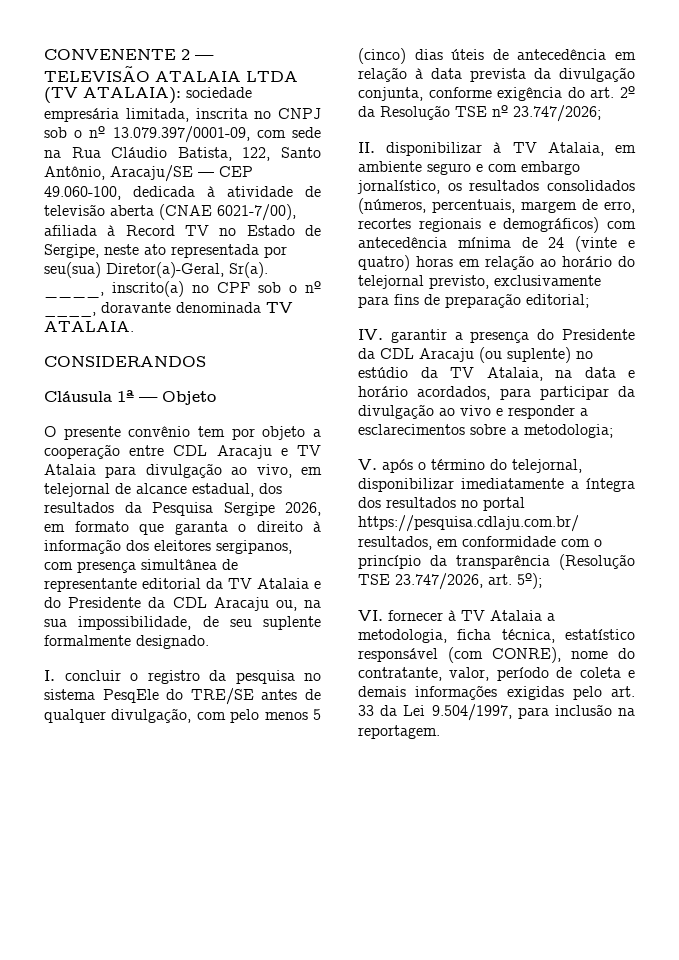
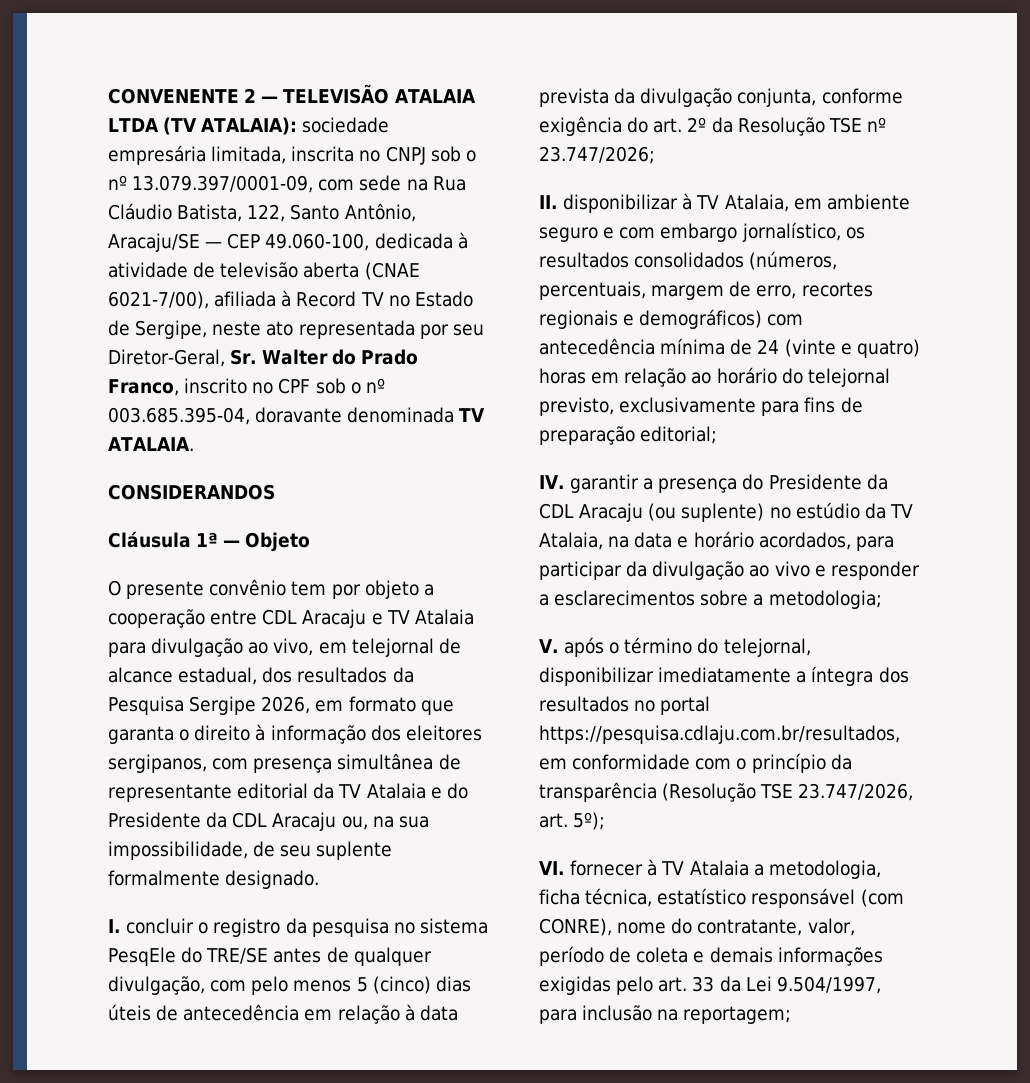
- CONVENENTE 2 — TELEVISÃO ATALAIA LTDA (TV ATALAIA): sociedade empresária limitada, inscrita no CNPJ sob o nº 13.079.397/0001-09, com sede na Rua Cláudio Batista, 122, Santo Antônio, Aracaju/SE — CEP 49.060-100, dedicada à atividade de televisão aberta (CNAE 6021-7/00), afiliada à Record TV no Estado de Sergipe, neste ato representada por seu(sua) Diretor(a)-Geral, Sr(a). ____, inscrito(a) no CPF sob o nº ____, doravante denominada TV ATALAIA.
+ CONVENENTE 2 — TELEVISÃO ATALAIA LTDA (TV ATALAIA): sociedade empresária limitada, inscrita no CNPJ sob o nº 13.079.397/0001-09, com sede na Rua Cláudio Batista, 122, Santo Antônio, Aracaju/SE — CEP 49.060-100, dedicada à atividade de televisão aberta (CNAE 6021-7/00), afiliada à Record TV no Estado de Sergipe, neste ato representada por seu Diretor-Geral, Sr. Walter do Prado Franco, inscrito no CPF sob o nº 003.685.395-04, doravante denominada TV ATALAIA.
- VI. fornecer à TV Atalaia a metodologia, ficha técnica, estatístico responsável (com CONRE), nome do contratante, valor, período de coleta e demais informações exigidas pelo art. 33 da Lei 9.504/1997, para inclusão na reportagem.
+ VI. fornecer à TV Atalaia a metodologia, ficha técnica, estatístico responsável (com CONRE), nome do contratante, valor, período de coleta e demais informações exigidas pelo art. 33 da Lei 9.504/1997, para inclusão na reportagem;

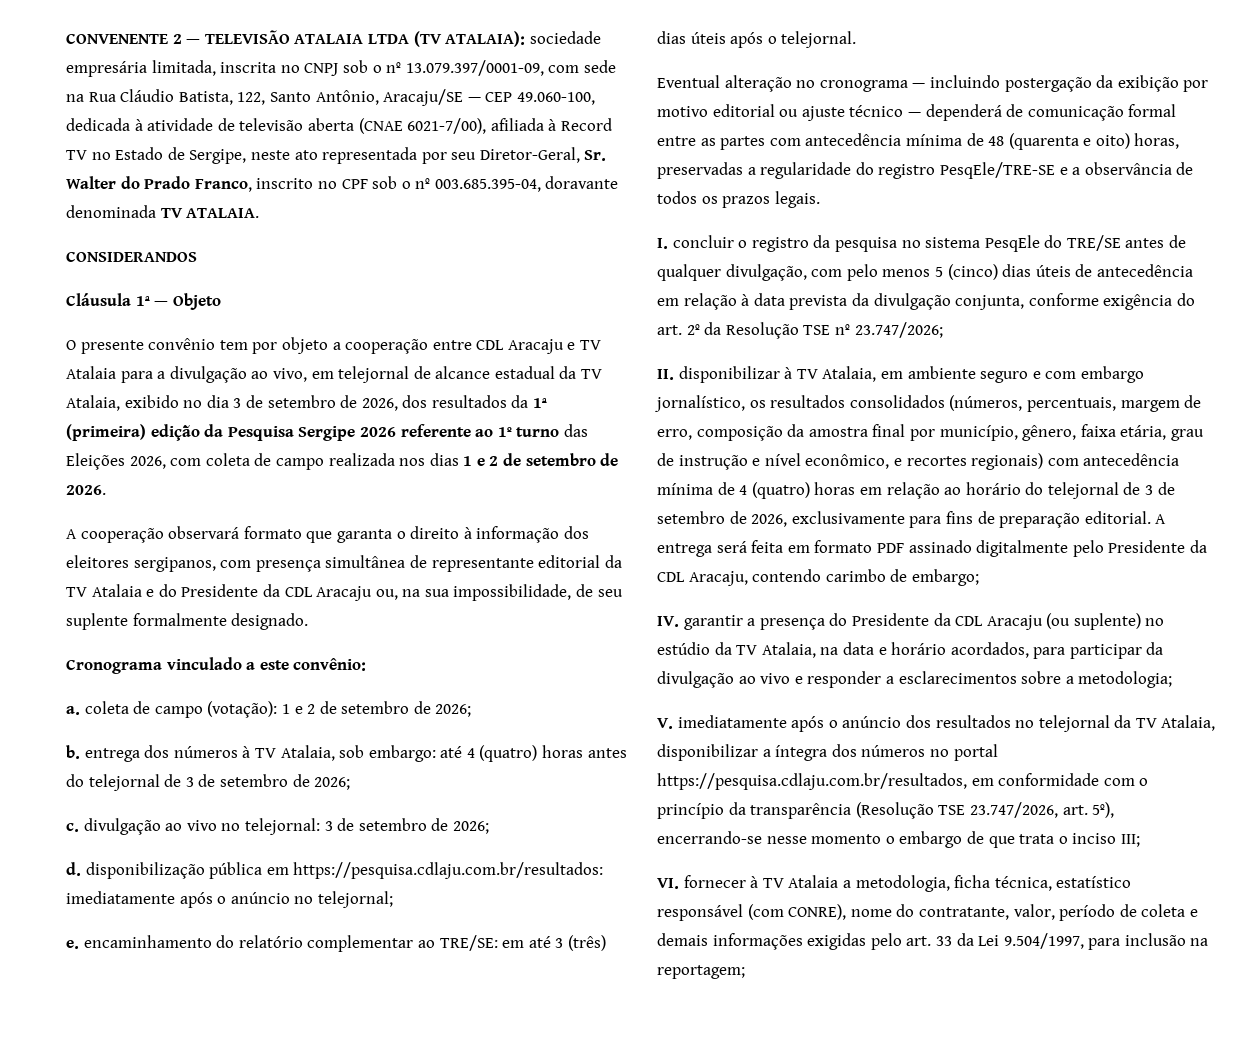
- O presente convênio tem por objeto a cooperação entre CDL Aracaju e TV Atalaia para divulgação ao vivo, em telejornal de alcance estadual, dos resultados da Pesquisa Sergipe 2026, em formato que garanta o direito à informação dos eleitores sergipanos, com presença simultânea de representante editorial da TV Atalaia e do Presidente da CDL Aracaju ou, na sua impossibilidade, de seu suplente formalmente designado.
+ O presente convênio tem por objeto a cooperação entre CDL Aracaju e TV Atalaia para a divulgação ao vivo, em telejornal de alcance estadual da TV Atalaia, exibido no dia 3 de setembro de 2026, dos resultados da 1ª (primeira) edição da Pesquisa Sergipe 2026 referente ao 1º turno das Eleições 2026, com coleta de campo realizada nos dias 1 e 2 de setembro de 2026.
+ A cooperação observará formato que garanta o direito à informação dos eleitores sergipanos, com presença simultânea de representante editorial da TV Atalaia e do Presidente da CDL Aracaju ou, na sua impossibilidade, de seu suplente formalmente designado.
+ Cronograma vinculado a este convênio:
+ a. coleta de campo (votação): 1 e 2 de setembro de 2026;
+ b. entrega dos números à TV Atalaia, sob embargo: até 4 (quatro) horas antes do telejornal de 3 de setembro de 2026;
+ c. divulgação ao vivo no telejornal: 3 de setembro de 2026;
+ d. disponibilização pública em https://pesquisa.cdlaju.com.br/resultados: imediatamente após o anúncio no telejornal;
+ e. encaminhamento do relatório complementar ao TRE/SE: em até 3 (três) dias úteis após o telejornal.
+ Eventual alteração no cronograma — incluindo postergação da exibição por motivo editorial ou ajuste técnico — dependerá de comunicação formal entre as partes com antecedência mínima de 48 (quarenta e oito) horas, preservadas a regularidade do registro PesqEle/TRE-SE e a observância de todos os prazos legais.
- II. disponibilizar à TV Atalaia, em ambiente seguro e com embargo jornalístico, os resultados consolidados (números, percentuais, margem de erro, recortes regionais e demográficos) com antecedência mínima de 24 (vinte e quatro) horas em relação ao horário do telejornal previsto, exclusivamente para fins de preparação editorial;
+ II. disponibilizar à TV Atalaia, em ambiente seguro e com embargo jornalístico, os resultados consolidados (números, percentuais, margem de erro, composição da amostra final por município, gênero, faixa etária, grau de instrução e nível econômico, e recortes regionais) com antecedência mínima de 4 (quatro) horas em relação ao horário do telejornal de 3 de setembro de 2026, exclusivamente para fins de preparação editorial. A entrega será feita em formato PDF assinado digitalmente pelo Presidente da CDL Aracaju, contendo carimbo de embargo;
- V. após o término do telejornal, disponibilizar imediatamente a íntegra dos resultados no portal https://pesquisa.cdlaju.com.br/resultados, em conformidade com o princípio da transparência (Resolução TSE 23.747/2026, art. 5º);
+ V. imediatamente após o anúncio dos resultados no telejornal da TV Atalaia, disponibilizar a íntegra dos números no portal https://pesquisa.cdlaju.com.br/resultados, em conformidade com o princípio da transparência (Resolução TSE 23.747/2026, art. 5º), encerrando-se nesse momento o embargo de que trata o inciso III;

